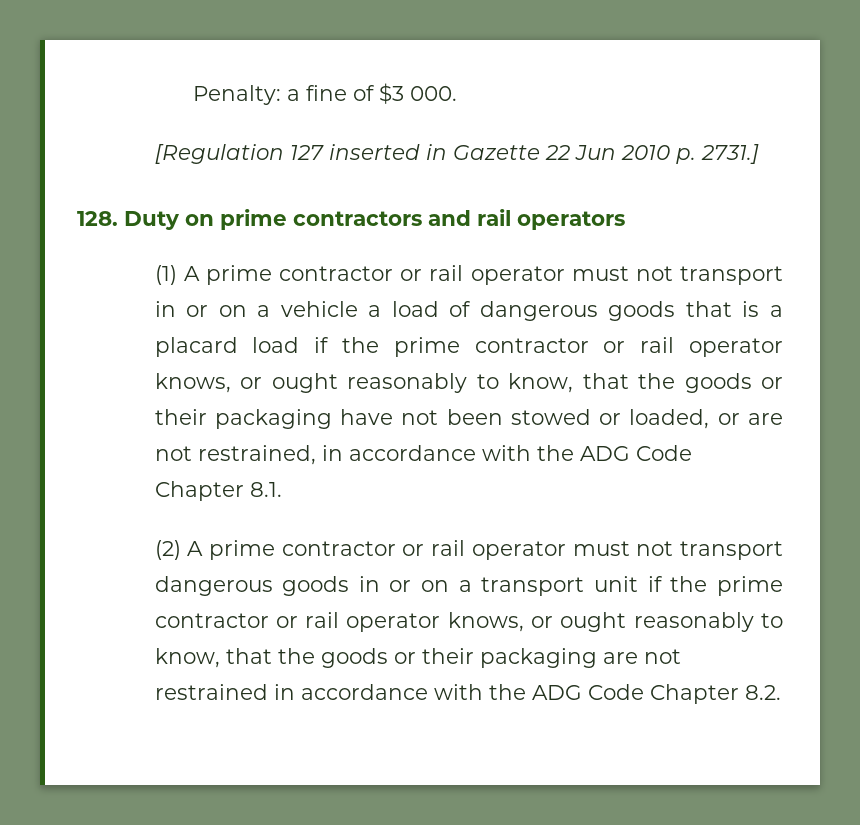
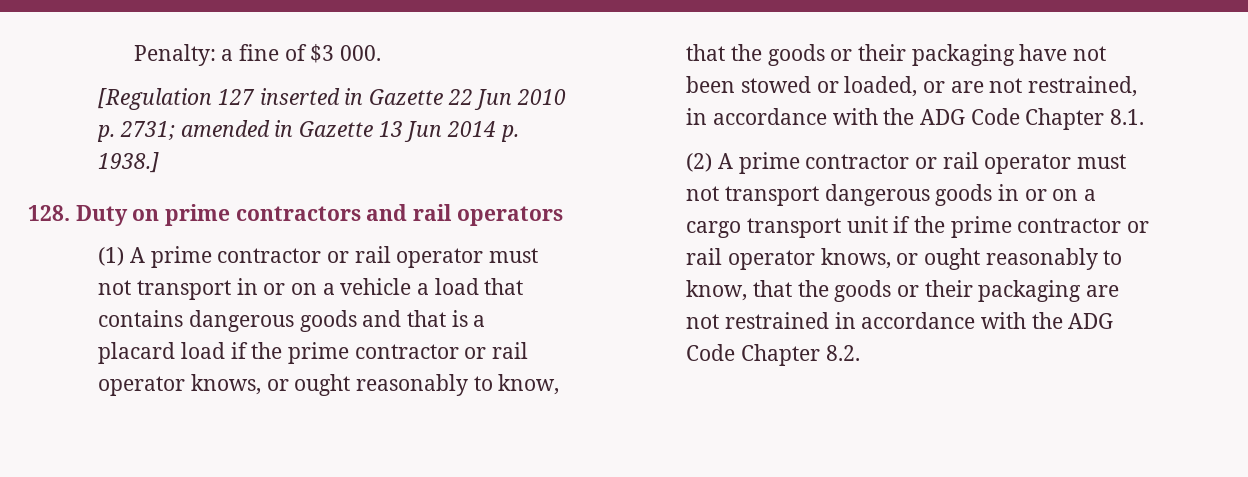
- [Regulation 127 inserted in Gazette 22 Jun 2010 p. 2731.]
+ [Regulation 127 inserted in Gazette 22 Jun 2010 p. 2731; amended in Gazette 13 Jun 2014 p. 1938.]
- (1) A prime contractor or rail operator must not transport in or on a vehicle a load of dangerous goods that is a placard load if the prime contractor or rail operator knows, or ought reasonably to know, that the goods or their packaging have not been stowed or loaded, or are not restrained, in accordance with the ADG Code Chapter 8.1.
+ (1) A prime contractor or rail operator must not transport in or on a vehicle a load that contains dangerous goods and that is a placard load if the prime contractor or rail operator knows, or ought reasonably to know, that the goods or their packaging have not been stowed or loaded, or are not restrained, in accordance with the ADG Code Chapter 8.1.
- (2) A prime contractor or rail operator must not transport dangerous goods in or on a transport unit if the prime contractor or rail operator knows, or ought reasonably to know, that the goods or their packaging are not restrained in accordance with the ADG Code Chapter 8.2.
+ (2) A prime contractor or rail operator must not transport dangerous goods in or on a cargo transport unit if the prime contractor or rail operator knows, or ought reasonably to know, that the goods or their packaging are not restrained in accordance with the ADG Code Chapter 8.2.

